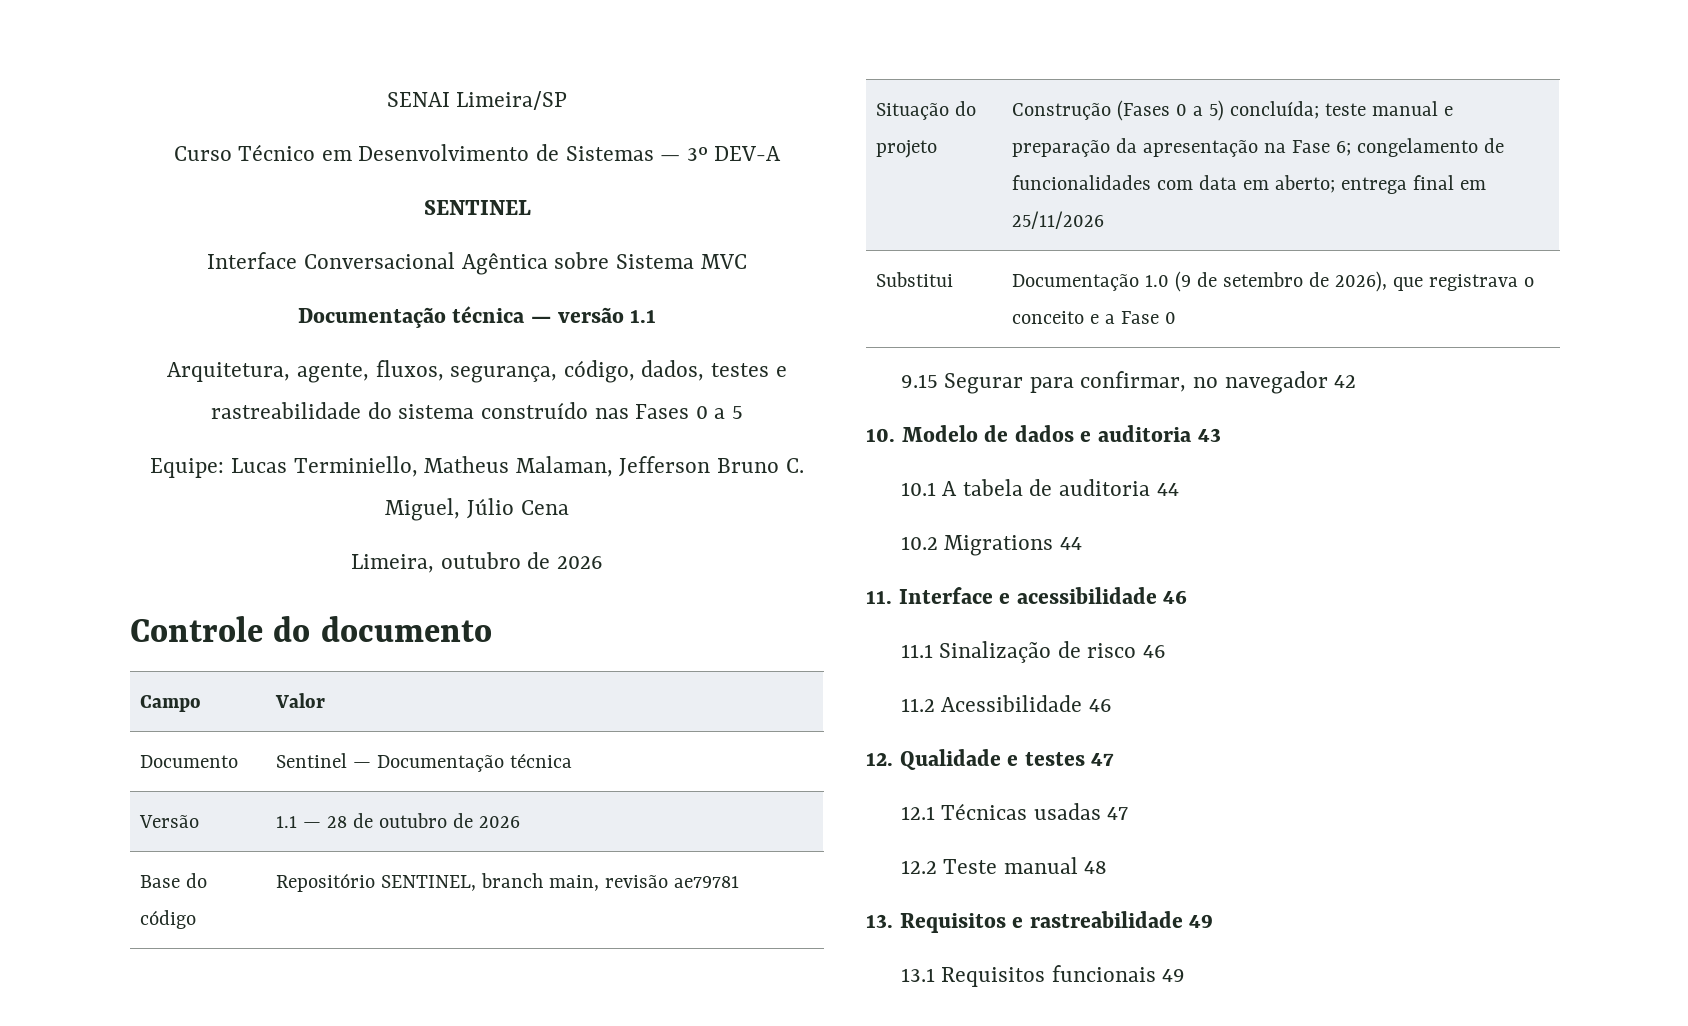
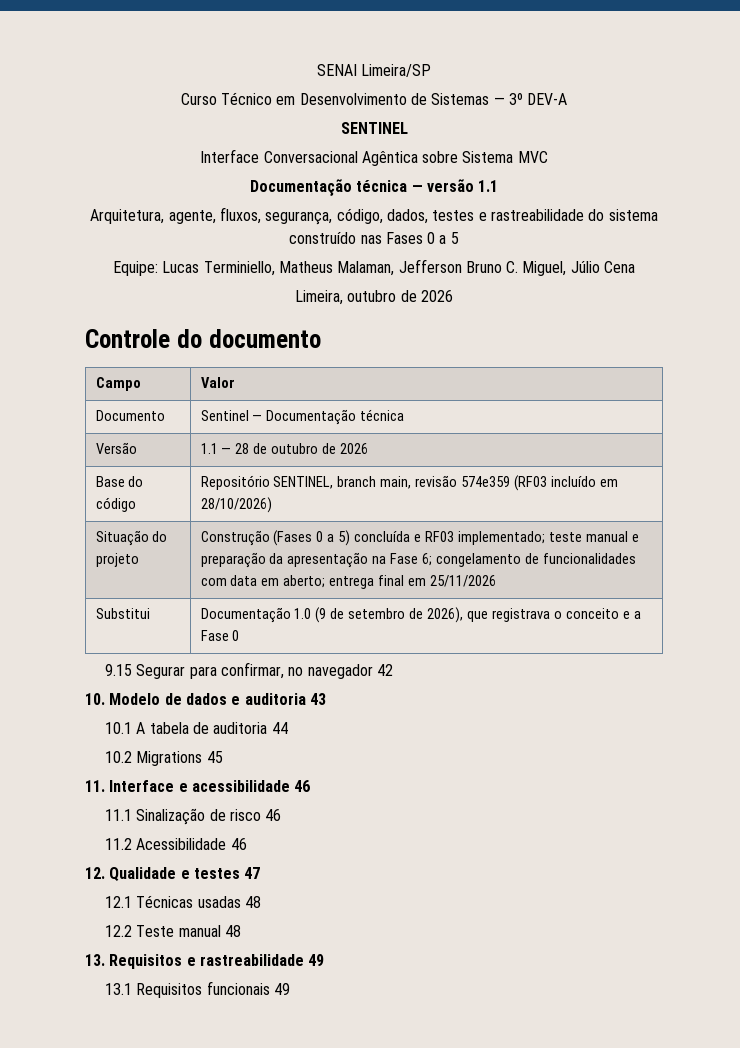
- Base do código | Repositório SENTINEL, branch main, revisão ae79781
+ Base do código | Repositório SENTINEL, branch main, revisão 574e359 (RF03 incluído em 28/10/2026)
- Situação do projeto | Construção (Fases 0 a 5) concluída; teste manual e preparação da apresentação na Fase 6; congelamento de funcionalidades com data em aberto; entrega final em 25/11/2026
+ Situação do projeto | Construção (Fases 0 a 5) concluída e RF03 implementado; teste manual e preparação da apresentação na Fase 6; congelamento de funcionalidades com data em aberto; entrega final em 25/11/2026
- 10.2 Migrations 44
+ 10.2 Migrations 45
- 12.1 Técnicas usadas 47
+ 12.1 Técnicas usadas 48

